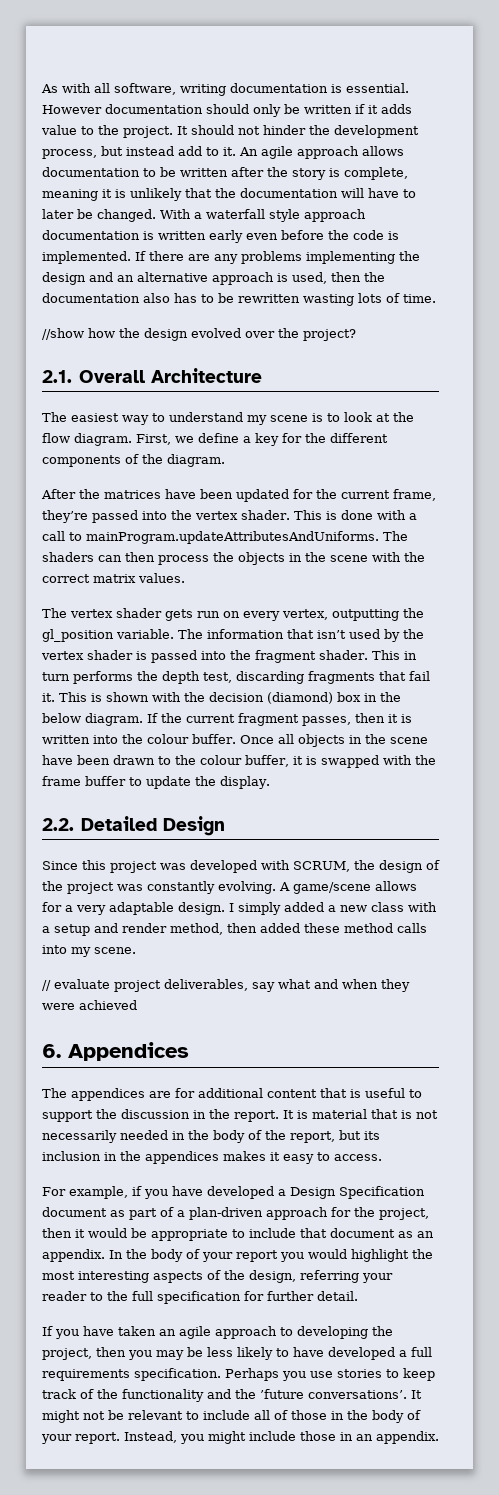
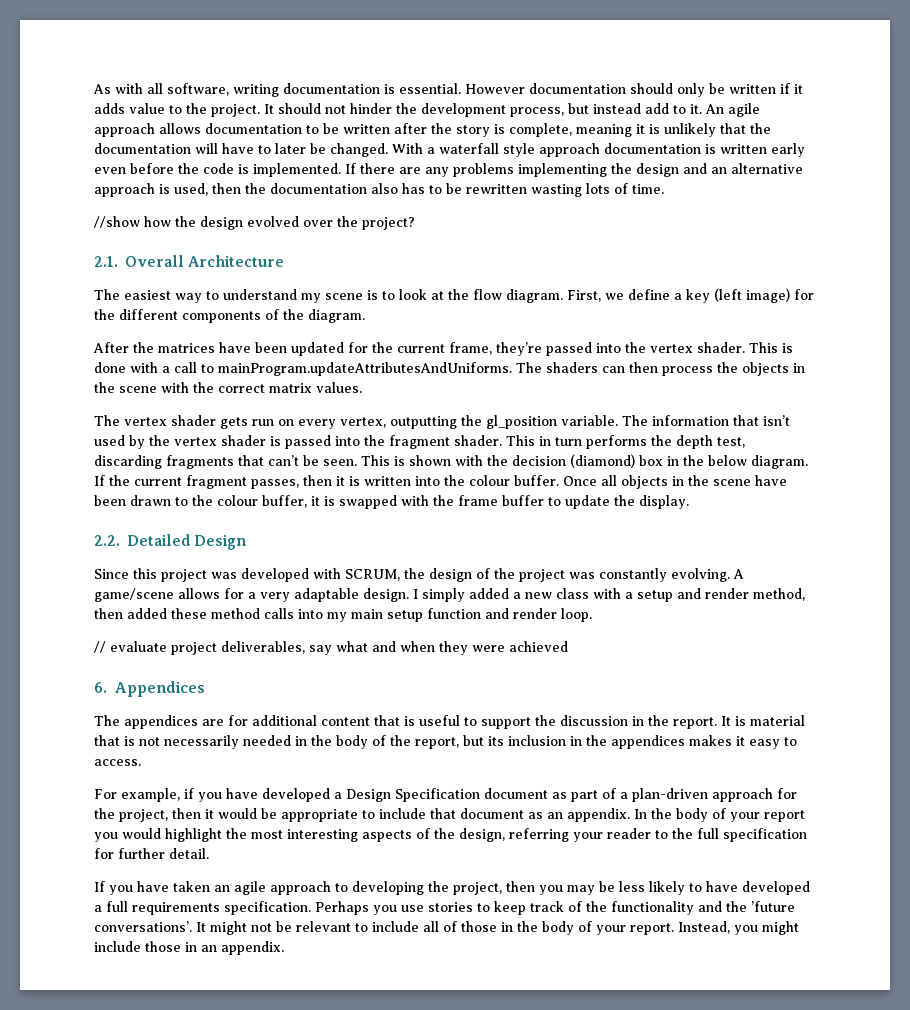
- First, we define a key for the different components of the diagram.
+ First, we define a key (left image) for the different components of the diagram.
- This in turn performs the depth test, discarding fragments that fail it.
+ This in turn performs the depth test, discarding fragments that can’t be seen.
- I simply added a new class with a setup and render method, then added these method calls into my scene.
+ I simply added a new class with a setup and render method, then added these method calls into my main setup function and render loop.

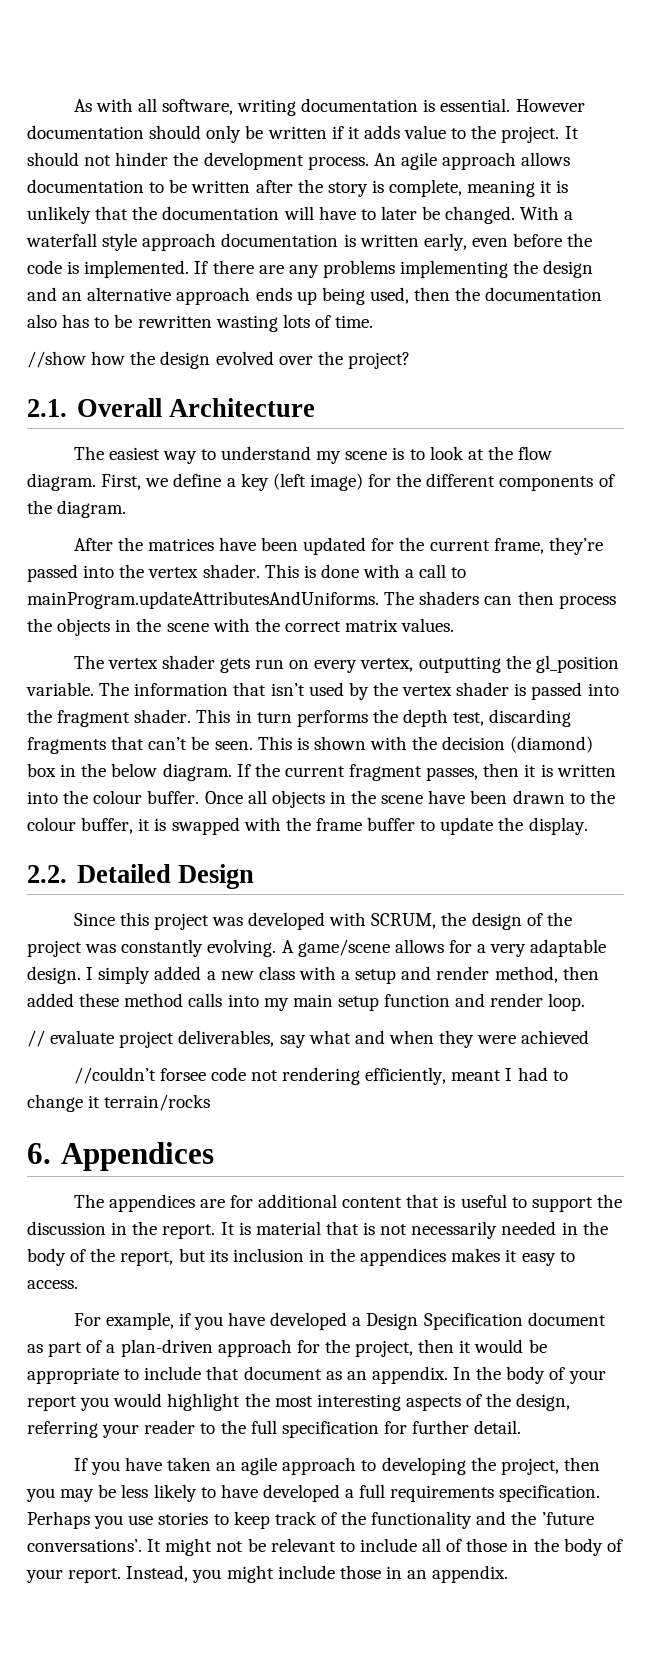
- It should not hinder the development process, but instead add to it.
+ It should not hinder the development process.
- With a waterfall style approach documentation is written early even before the code is implemented.
+ With a waterfall style approach documentation is written early, even before the code is implemented.
- If there are any problems implementing the design and an alternative approach is used, then the documentation also has to be rewritten wasting lots of time.
+ If there are any problems implementing the design and an alternative approach ends up being used, then the documentation also has to be rewritten wasting lots of time.
+ //couldn’t forsee code not rendering efficiently, meant I had to change it terrain/rocks

